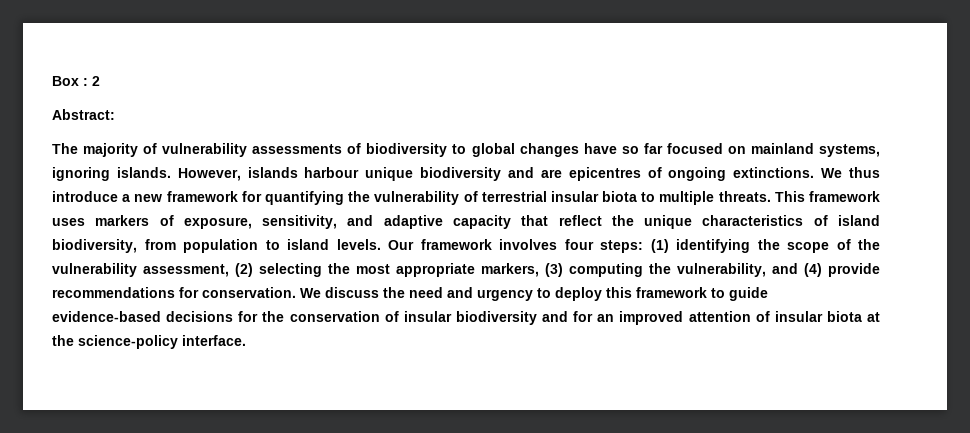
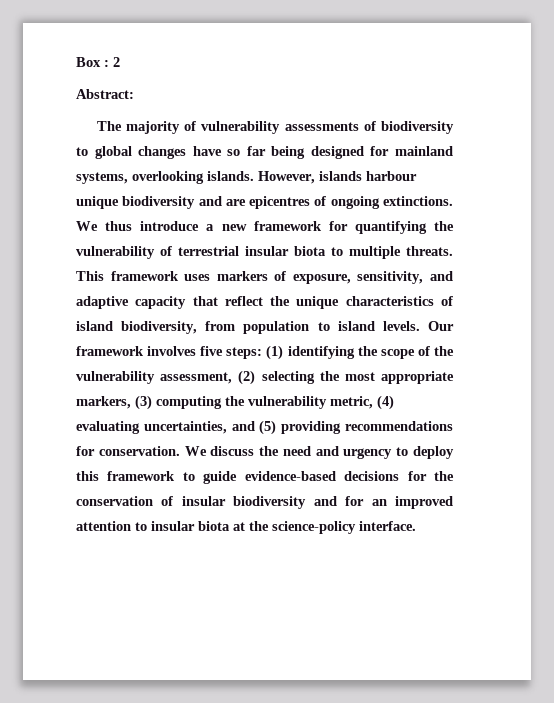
- The majority of vulnerability assessments of biodiversity to global changes have so far focused on mainland systems, ignoring islands.
+ The majority of vulnerability assessments of biodiversity to global changes have so far being designed for mainland systems, overlooking islands.
- Our framework involves four steps: (1) identifying the scope of the vulnerability assessment, (2) selecting the most appropriate markers, (3) computing the vulnerability, and (4) provide recommendations for conservation.
+ Our framework involves five steps: (1) identifying the scope of the vulnerability assessment, (2) selecting the most appropriate markers, (3) computing the vulnerability metric, (4) evaluating uncertainties, and (5) providing recommendations for conservation.
- We discuss the need and urgency to deploy this framework to guide evidence-based decisions for the conservation of insular biodiversity and for an improved attention of insular biota at the science-policy interface.
+ We discuss the need and urgency to deploy this framework to guide evidence-based decisions for the conservation of insular biodiversity and for an improved attention to insular biota at the science-policy interface.

